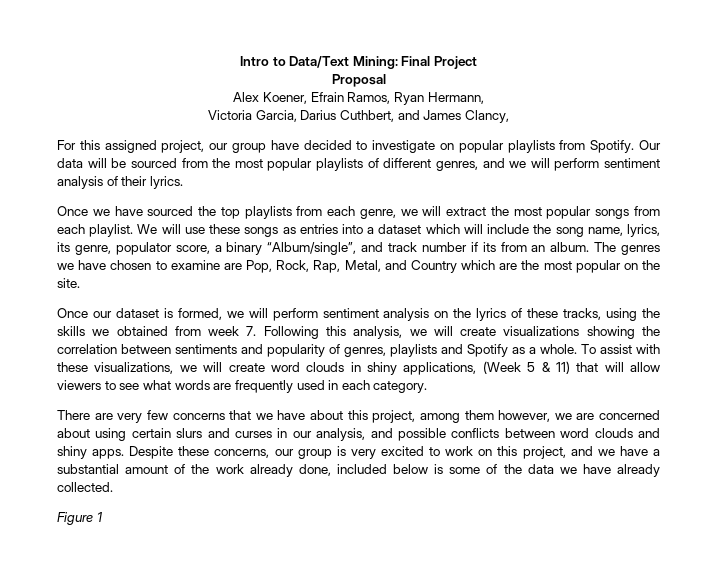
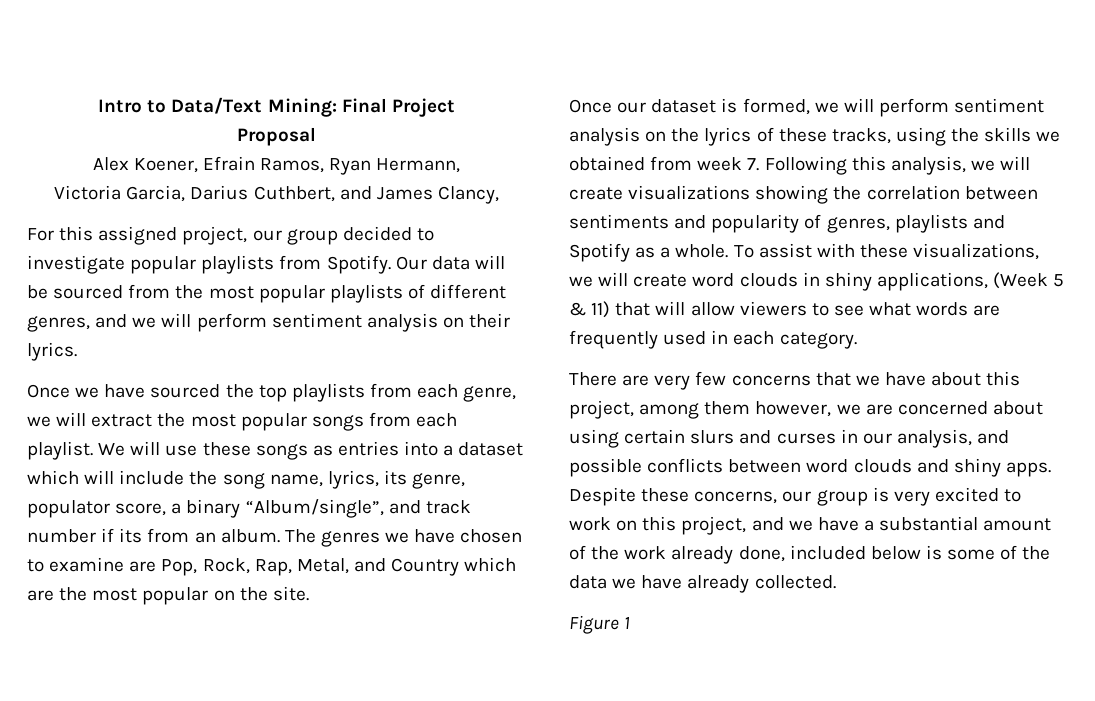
- For this assigned project, our group have decided to investigate on popular playlists from Spotify.
+ For this assigned project, our group decided to investigate popular playlists from Spotify.
- Our data will be sourced from the most popular playlists of different genres, and we will perform sentiment analysis of their lyrics.
+ Our data will be sourced from the most popular playlists of different genres, and we will perform sentiment analysis on their lyrics.

